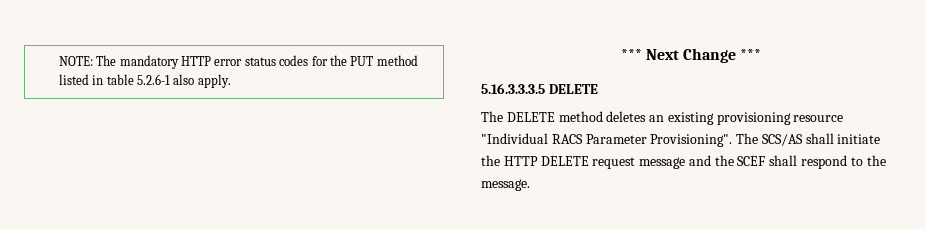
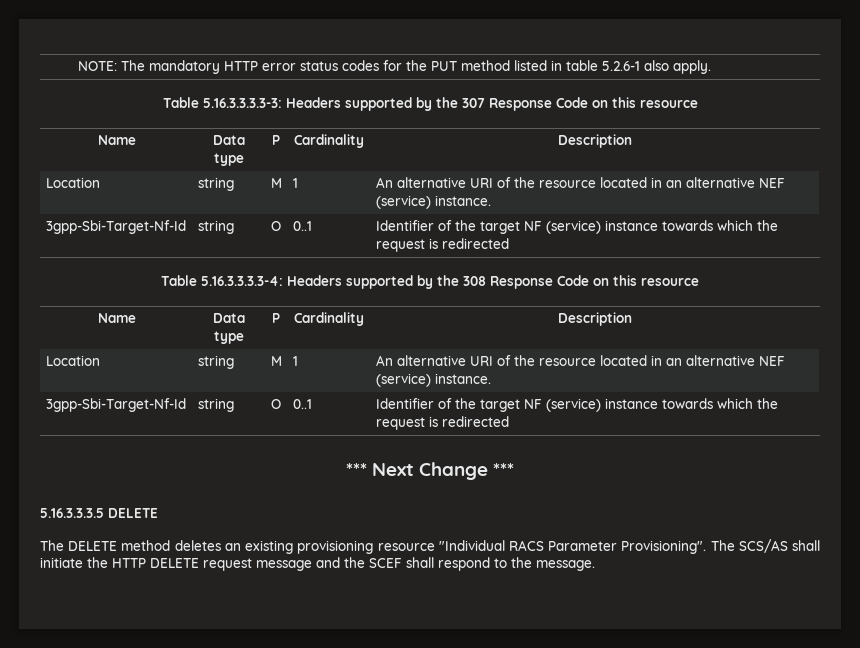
+ Table 5.16.3.3.3.3-3: Headers supported by the 307 Response Code on this resource
+ Name | Data type | P | Cardinality | Description
+ Location | string | M | 1 | An alternative URI of the resource located in an alternative NEF (service) instance.
+ 3gpp-Sbi-Target-Nf-Id | string | O | 0..1 | Identifier of the target NF (service) instance towards which the request is redirected
+ Table 5.16.3.3.3.3-4: Headers supported by the 308 Response Code on this resource
+ Name | Data type | P | Cardinality | Description
+ Location | string | M | 1 | An alternative URI of the resource located in an alternative NEF (service) instance.
+ 3gpp-Sbi-Target-Nf-Id | string | O | 0..1 | Identifier of the target NF (service) instance towards which the request is redirected

